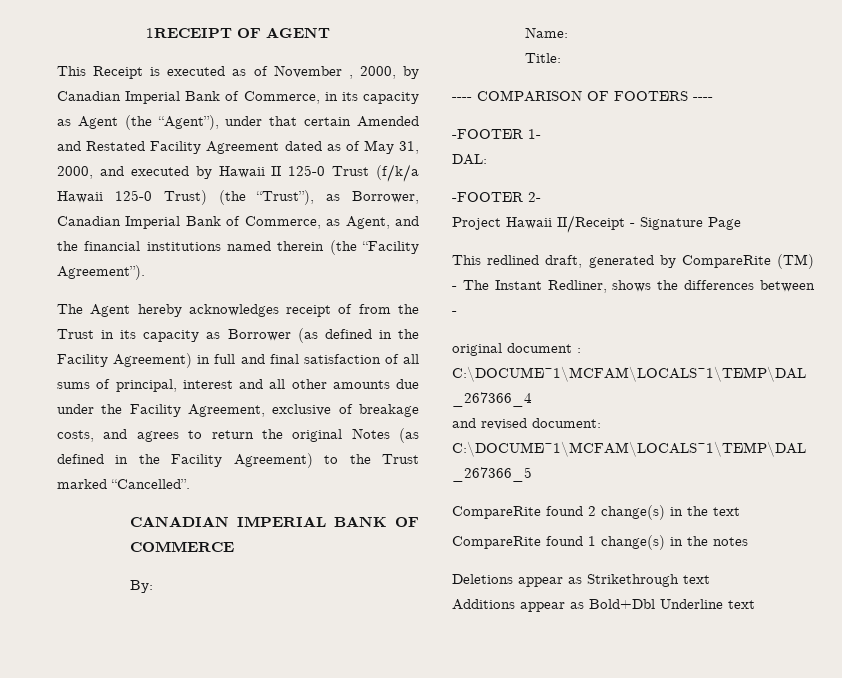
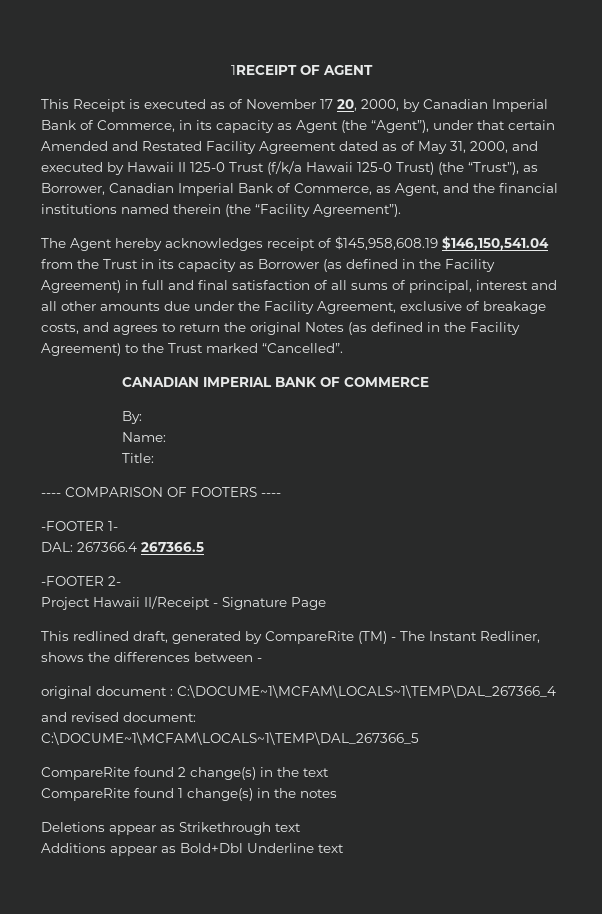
- This Receipt is executed as of November , 2000, by Canadian Imperial Bank of Commerce, in its capacity as Agent (the “Agent”), under that certain Amended and Restated Facility Agreement dated as of May 31, 2000, and executed by Hawaii II 125-0 Trust (f/k/a Hawaii 125-0 Trust) (the “Trust”), as Borrower, Canadian Imperial Bank of Commerce, as Agent, and the financial institutions named therein (the “Facility Agreement”).
+ This Receipt is executed as of November 17 20, 2000, by Canadian Imperial Bank of Commerce, in its capacity as Agent (the “Agent”), under that certain Amended and Restated Facility Agreement dated as of May 31, 2000, and executed by Hawaii II 125-0 Trust (f/k/a Hawaii 125-0 Trust) (the “Trust”), as Borrower, Canadian Imperial Bank of Commerce, as Agent, and the financial institutions named therein (the “Facility Agreement”).
- The Agent hereby acknowledges receipt of from the Trust in its capacity as Borrower (as defined in the Facility Agreement) in full and final satisfaction of all sums of principal, interest and all other amounts due under the Facility Agreement, exclusive of breakage costs, and agrees to return the original Notes (as defined in the Facility Agreement) to the Trust marked “Cancelled”.
+ The Agent hereby acknowledges receipt of $145,958,608.19 $146,150,541.04 from the Trust in its capacity as Borrower (as defined in the Facility Agreement) in full and final satisfaction of all sums of principal, interest and all other amounts due under the Facility Agreement, exclusive of breakage costs, and agrees to return the original Notes (as defined in the Facility Agreement) to the Trust marked “Cancelled”.
- DAL:
+ DAL: 267366.4 267366.5

